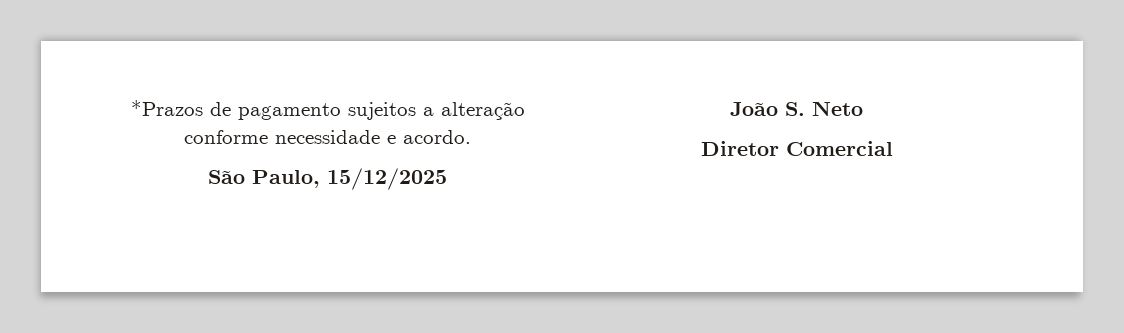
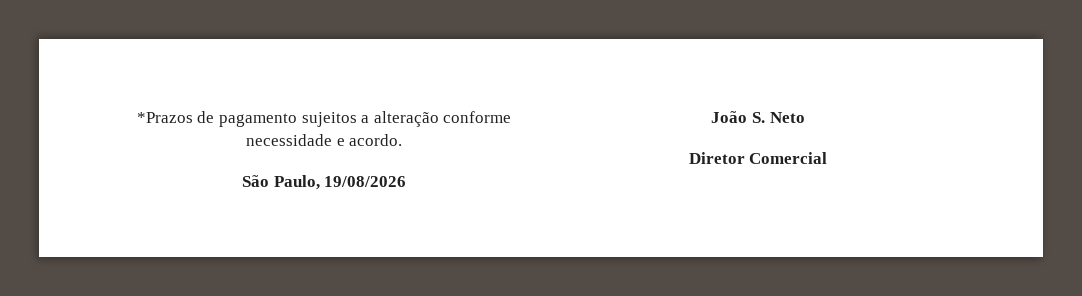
- São Paulo, 15/12/2025
+ São Paulo, 19/08/2026

